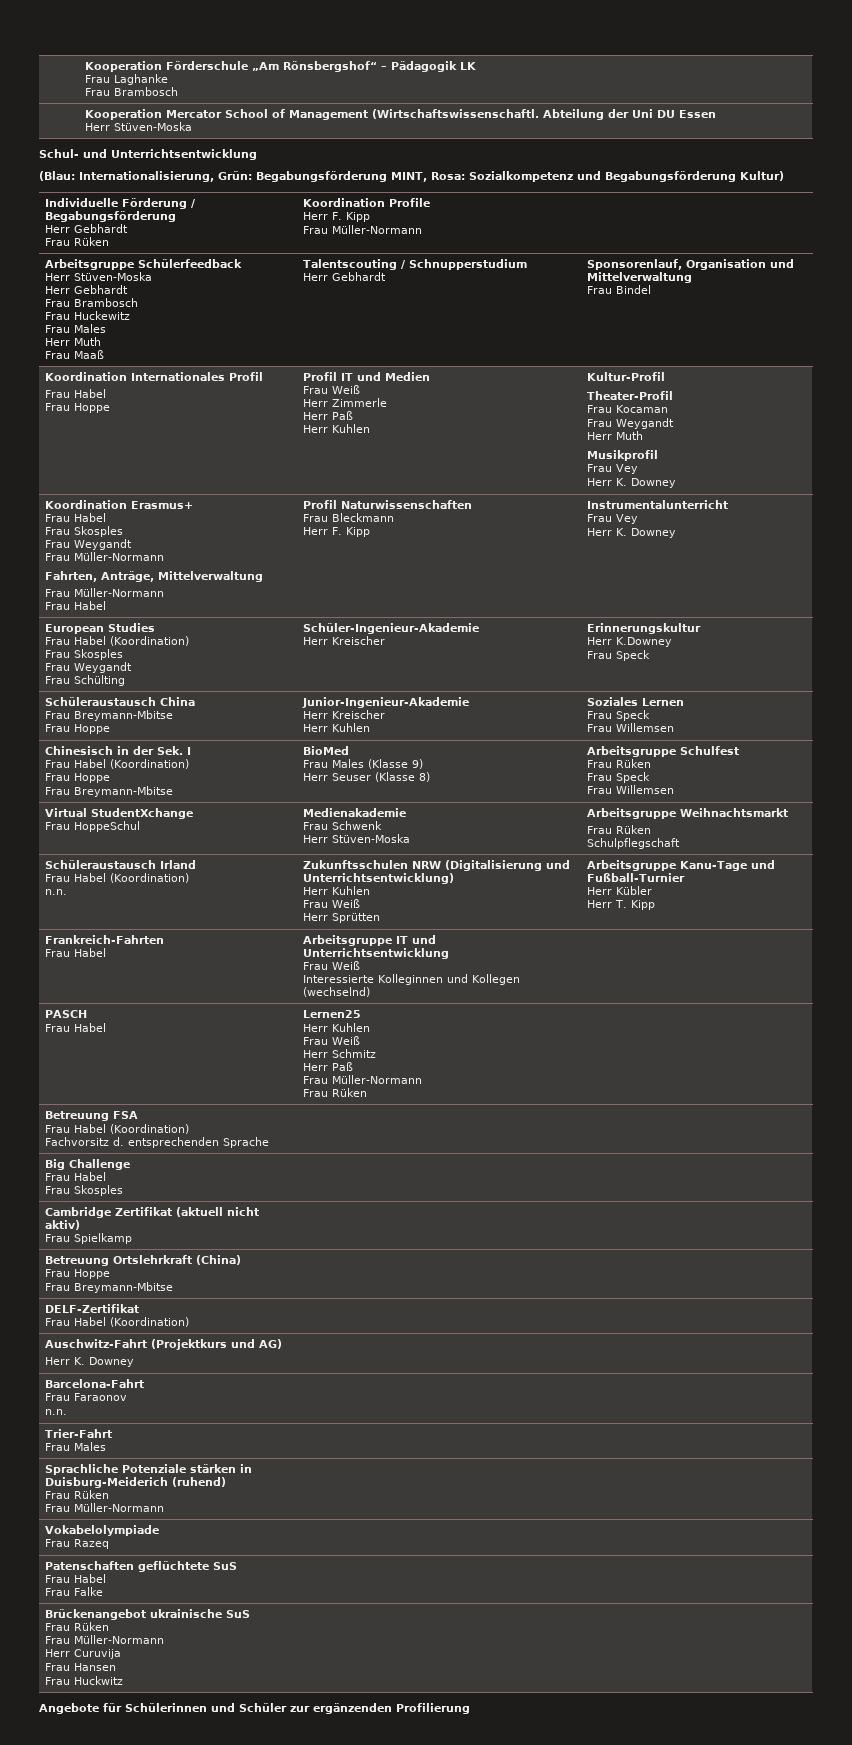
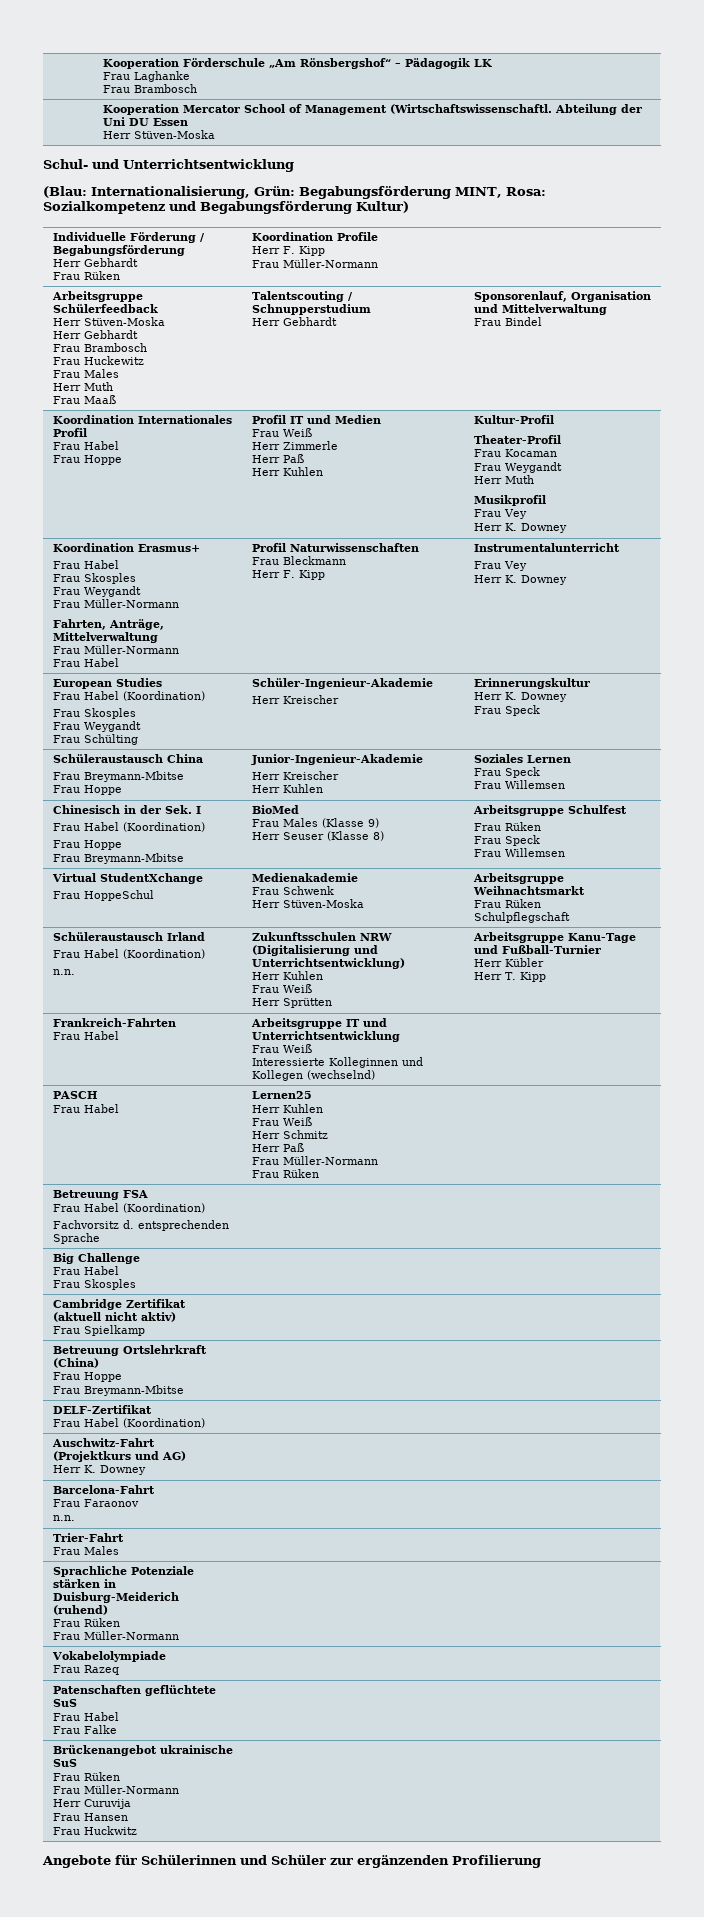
  European Studies
  Frau Habel (Koordination)
  Frau Skosples
  Frau Weygandt
  Frau Schülting | Schüler-Ingenieur-Akademie
  Herr Kreischer | Erinnerungskultur
- Herr K.Downey
+ Herr K. Downey

